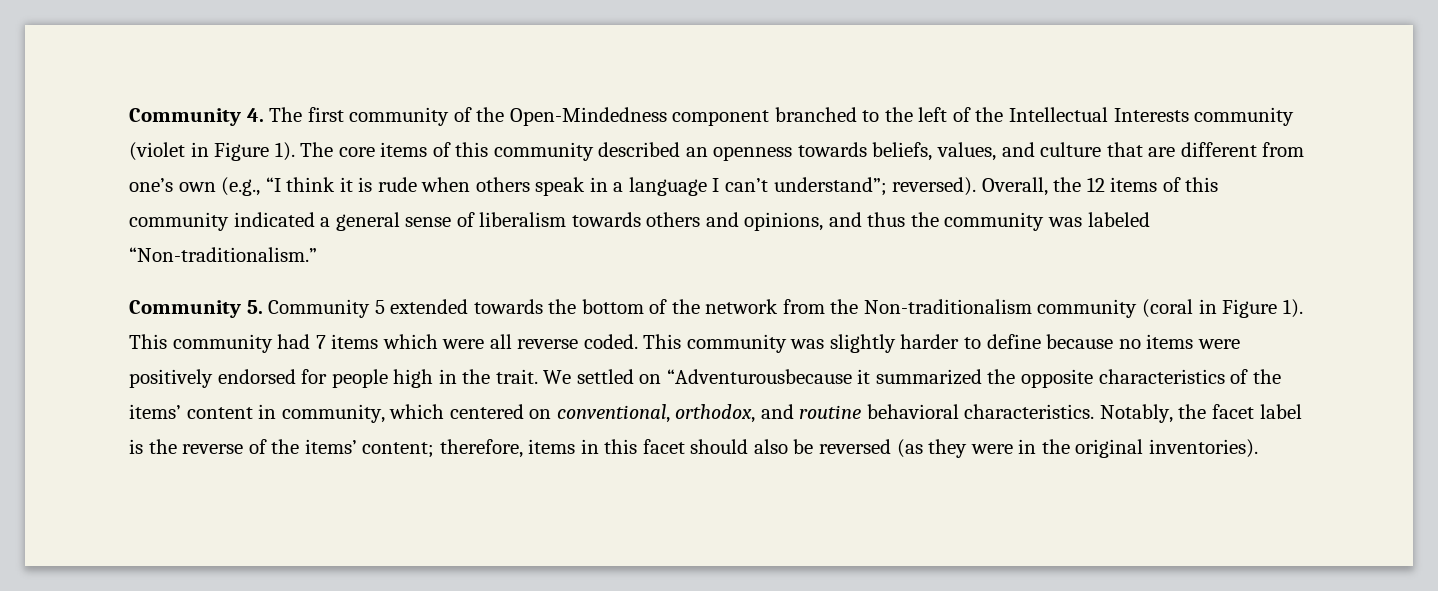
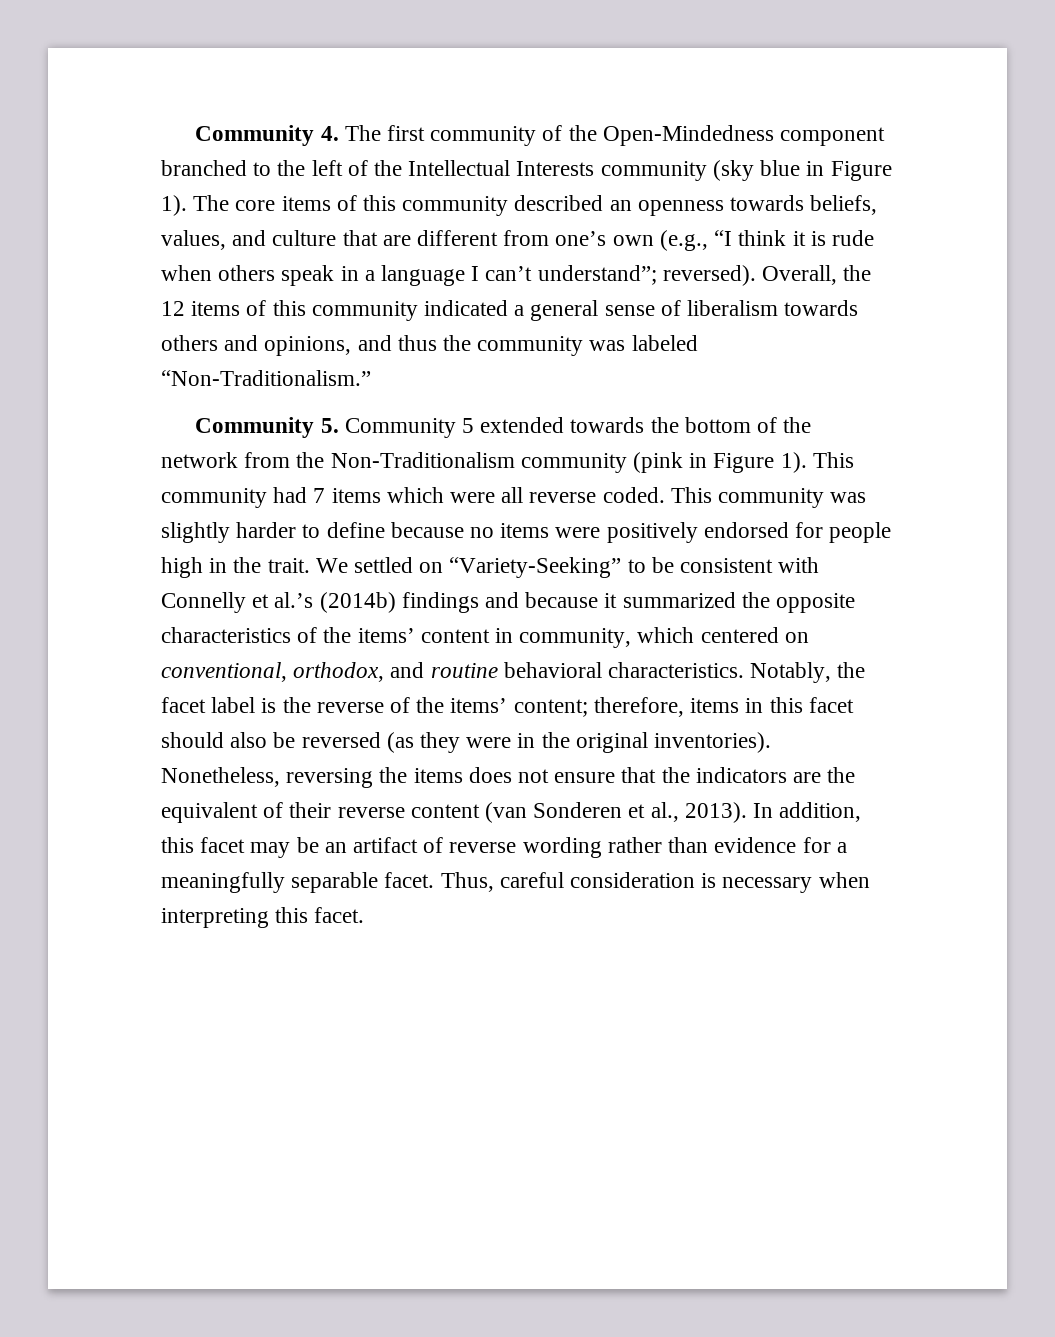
- Community 4. The first community of the Open-Mindedness component branched to the left of the Intellectual Interests community (violet in Figure 1).
+ Community 4. The first community of the Open-Mindedness component branched to the left of the Intellectual Interests community (sky blue in Figure 1).
- Overall, the 12 items of this community indicated a general sense of liberalism towards others and opinions, and thus the community was labeled “Non-traditionalism.”
+ Overall, the 12 items of this community indicated a general sense of liberalism towards others and opinions, and thus the community was labeled “Non-Traditionalism.”
- Community 5. Community 5 extended towards the bottom of the network from the Non-traditionalism community (coral in Figure 1).
+ Community 5. Community 5 extended towards the bottom of the network from the Non-Traditionalism community (pink in Figure 1).
- We settled on “Adventurousbecause it summarized the opposite characteristics of the items’ content in community, which centered on conventional, orthodox, and routine behavioral characteristics.
+ We settled on “Variety-Seeking” to be consistent with Connelly et al.’s (2014b) findings and because it summarized the opposite characteristics of the items’ content in community, which centered on conventional, orthodox, and routine behavioral characteristics.
+ Nonetheless, reversing the items does not ensure that the indicators are the equivalent of their reverse content (van Sonderen et al., 2013). In addition, this facet may be an artifact of reverse wording rather than evidence for a meaningfully separable facet. Thus, careful consideration is necessary when interpreting this facet.

